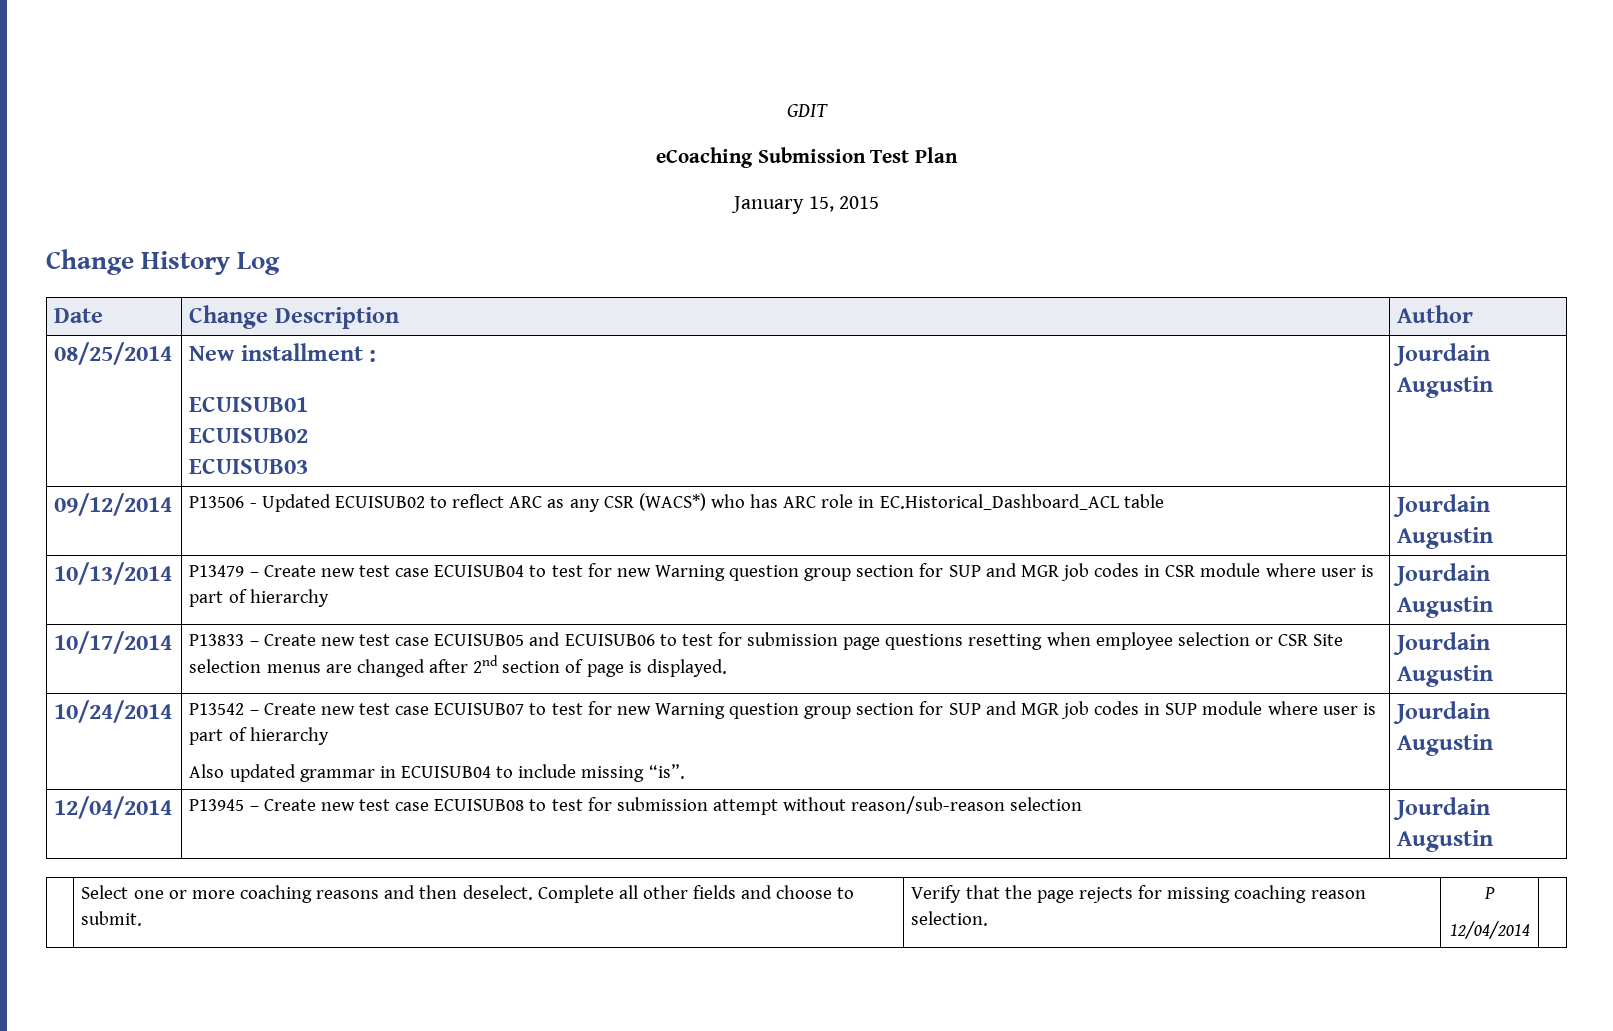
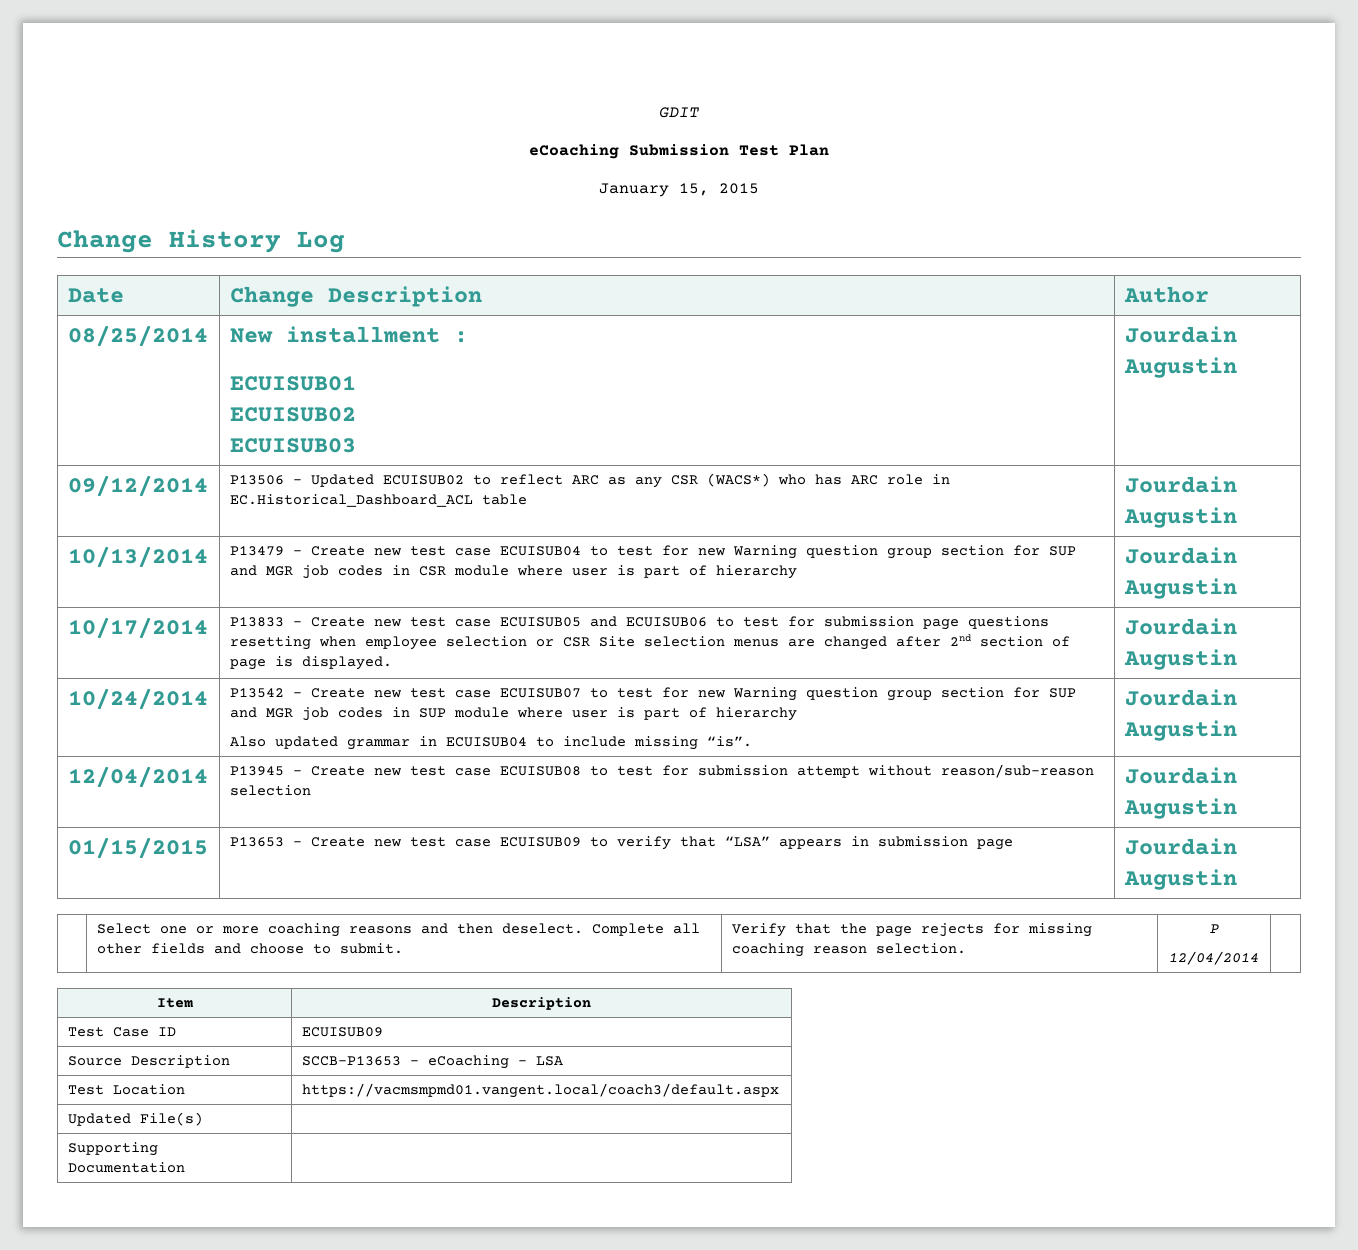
+ 01/15/2015 | P13653 – Create new test case ECUISUB09 to verify that “LSA” appears in submission page | Jourdain Augustin
+ Item | Description
+ Test Case ID | ECUISUB09
+ Source Description | SCCB-P13653 - eCoaching - LSA
+ Test Location | https://vacmsmpmd01.vangent.local/coach3/default.aspx
+ Updated File(s) |
+ Supporting Documentation |

